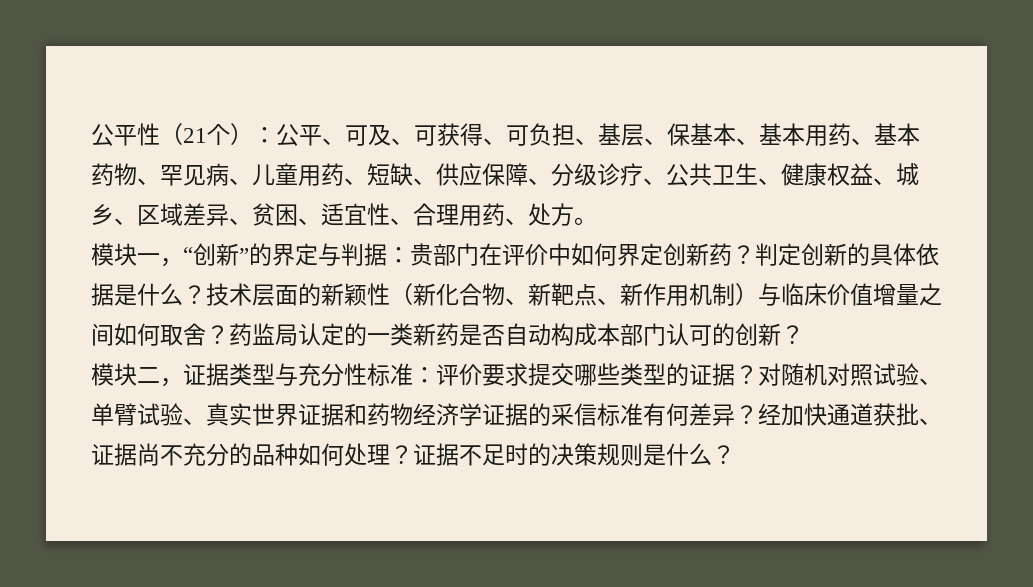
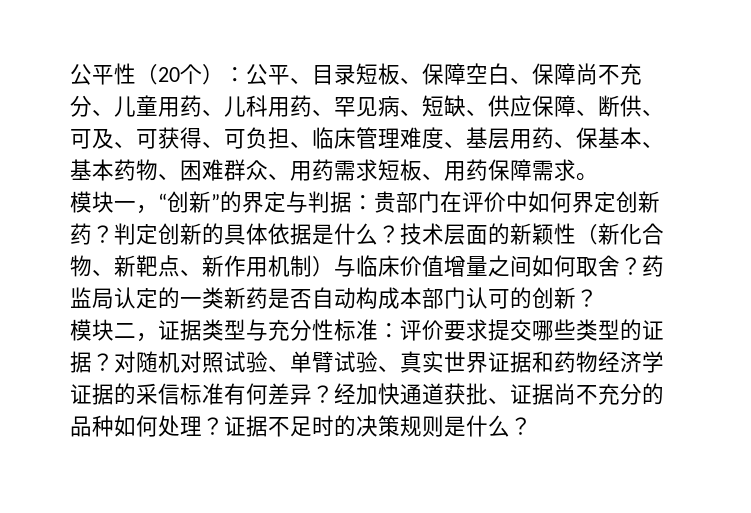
- 公平性（21个）：公平、可及、可获得、可负担、基层、保基本、基本用药、基本药物、罕见病、儿童用药、短缺、供应保障、分级诊疗、公共卫生、健康权益、城乡、区域差异、贫困、适宜性、合理用药、处方。
+ 公平性（20个）：公平、目录短板、保障空白、保障尚不充分、儿童用药、儿科用药、罕见病、短缺、供应保障、断供、可及、可获得、可负担、临床管理难度、基层用药、保基本、基本药物、困难群众、用药需求短板、用药保障需求。

